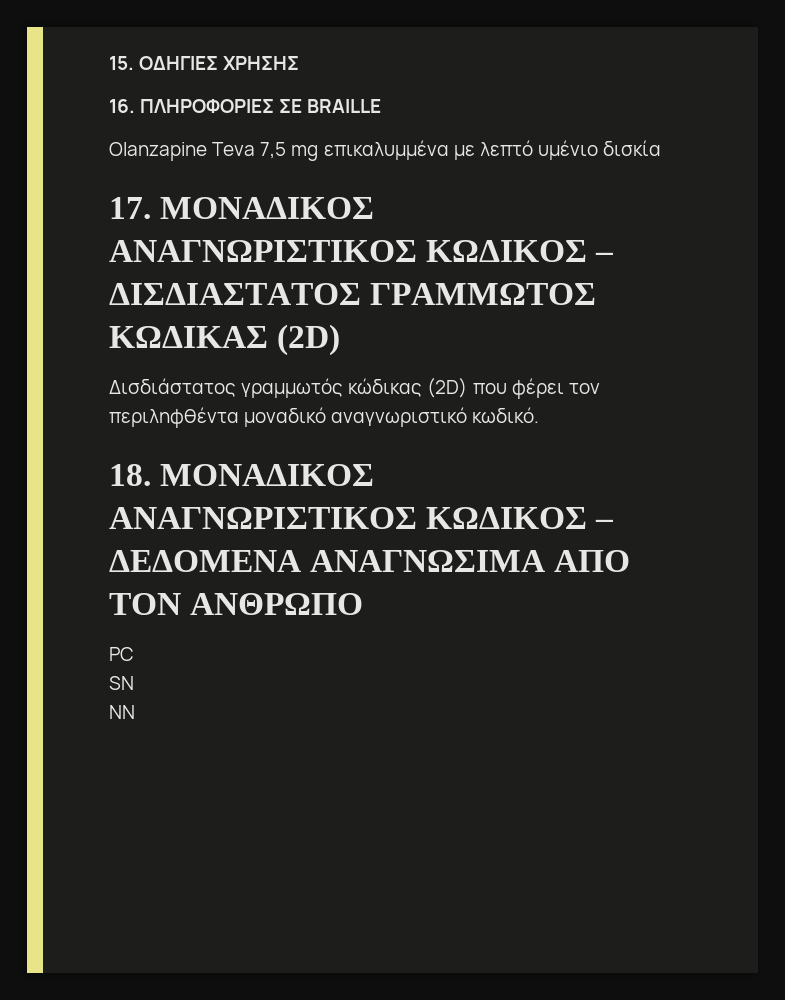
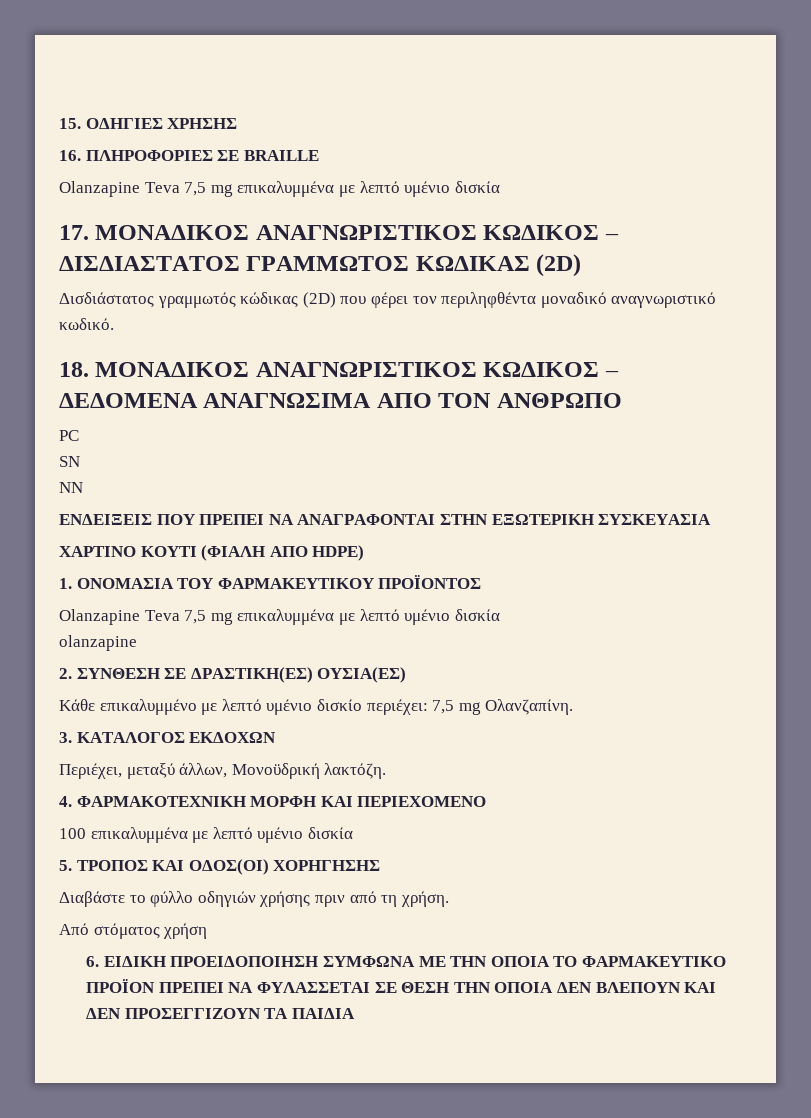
+ ΕΝΔΕΙΞΕΙΣ ΠΟΥ ΠΡΕΠΕΙ ΝΑ ΑΝΑΓΡΑΦΟΝΤΑΙ ΣΤΗΝ ΕΞΩΤΕΡΙΚΗ ΣΥΣΚΕΥΑΣΙΑ
+ ΧΑΡΤΙΝΟ ΚΟΥΤΙ (ΦΙΑΛΗ ΑΠΟ HDPE)
+ 1. ΟΝΟΜΑΣΙΑ ΤΟΥ ΦΑΡΜΑΚΕΥΤΙΚΟΥ ΠΡΟΪΟΝΤΟΣ
+ Olanzapine Teva 7,5 mg επικαλυμμένα με λεπτό υμένιο δισκία
+ olanzapine
+ 2. ΣΥΝΘΕΣΗ ΣΕ ΔΡΑΣΤΙΚΗ(ΕΣ) ΟΥΣΙΑ(ΕΣ)
+ Κάθε επικαλυμμένο με λεπτό υμένιο δισκίο περιέχει: 7,5 mg Ολανζαπίνη.
+ 3. ΚΑΤΑΛΟΓΟΣ ΕΚΔΟΧΩΝ
+ Περιέχει, μεταξύ άλλων, Μονοϋδρική λακτόζη.
+ 4. ΦΑΡΜΑΚΟΤΕΧΝΙΚΗ ΜΟΡΦΗ ΚΑΙ ΠΕΡΙΕΧΟΜΕΝΟ
+ 100 επικαλυμμένα με λεπτό υμένιο δισκία
+ 5. ΤΡΟΠΟΣ ΚΑΙ ΟΔΟΣ(ΟΙ) ΧΟΡΗΓΗΣΗΣ
+ Διαβάστε το φύλλο οδηγιών χρήσης πριν από τη χρήση.
+ Από στόματος χρήση
+ 6. ΕΙΔΙΚΗ ΠΡΟΕΙΔΟΠΟΙΗΣΗ ΣΥΜΦΩΝΑ ΜΕ ΤΗΝ ΟΠΟΙΑ ΤΟ ΦΑΡΜΑΚΕΥΤΙΚΟ ΠΡΟΪΟΝ ΠΡΕΠΕΙ ΝΑ ΦΥΛΑΣΣΕΤΑΙ ΣΕ ΘΕΣΗ ΤΗΝ ΟΠΟΙΑ ΔΕΝ ΒΛΕΠΟΥΝ ΚΑΙ ΔΕΝ ΠΡΟΣΕΓΓΙΖΟΥΝ ΤΑ ΠΑΙΔΙΑ

